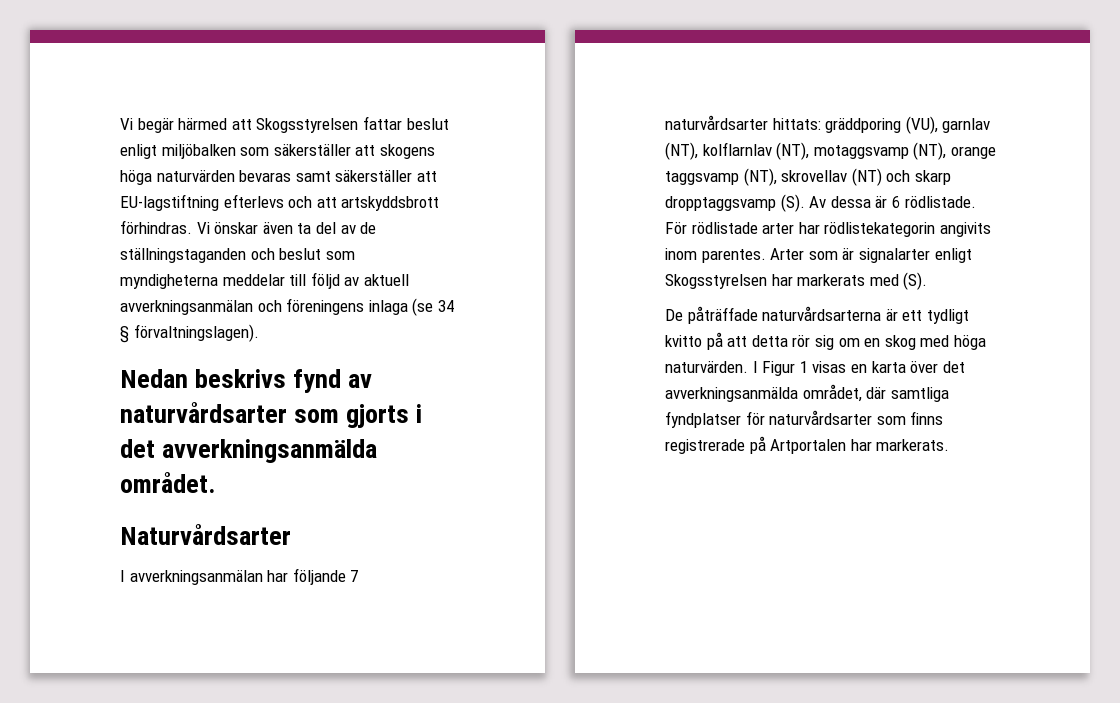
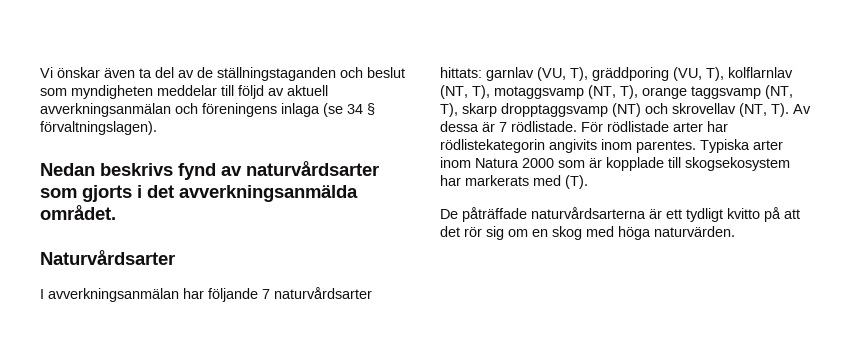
- Vi begär härmed att Skogsstyrelsen fattar beslut enligt miljöbalken som säkerställer att skogens höga naturvärden bevaras samt säkerställer att EU-lagstiftning efterlevs och att artskyddsbrott förhindras. Vi önskar även ta del av de ställningstaganden och beslut som myndigheterna meddelar till följd av aktuell avverkningsanmälan och föreningens inlaga (se 34 § förvaltningslagen).
+ Vi önskar även ta del av de ställningstaganden och beslut som myndigheten meddelar till följd av aktuell avverkningsanmälan och föreningens inlaga (se 34 § förvaltningslagen).
- I avverkningsanmälan har följande 7 naturvårdsarter hittats: gräddporing (VU), garnlav (NT), kolflarnlav (NT), motaggsvamp (NT), orange taggsvamp (NT), skrovellav (NT) och skarp dropptaggsvamp (S). Av dessa är 6 rödlistade.
+ I avverkningsanmälan har följande 7 naturvårdsarter hittats: garnlav (VU, T), gräddporing (VU, T), kolflarnlav (NT, T), motaggsvamp (NT, T), orange taggsvamp (NT, T), skarp dropptaggsvamp (NT) och skrovellav (NT, T). Av dessa är 7 rödlistade.
- Arter som är signalarter enligt Skogsstyrelsen har markerats med (S).
+ Typiska arter inom Natura 2000 som är kopplade till skogsekosystem har markerats med (T).
- De påträffade naturvårdsarterna är ett tydligt kvitto på att detta rör sig om en skog med höga naturvärden. I Figur 1 visas en karta över det avverkningsanmälda området, där samtliga fyndplatser för naturvårdsarter som finns registrerade på Artportalen har markerats.
+ De påträffade naturvårdsarterna är ett tydligt kvitto på att det rör sig om en skog med höga naturvärden.

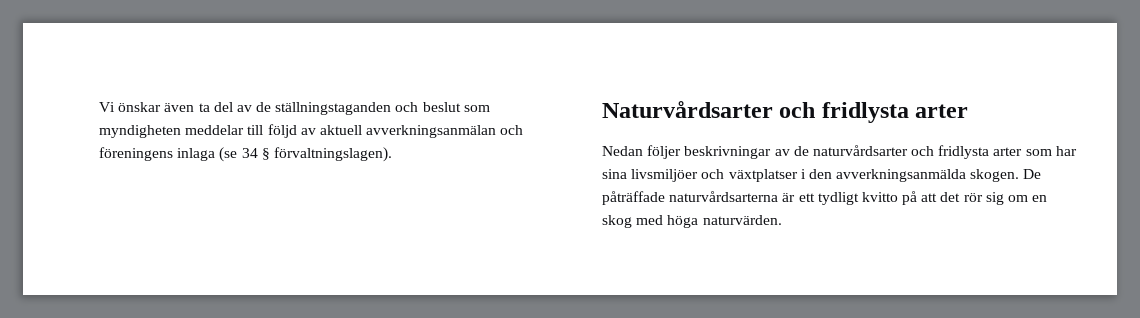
- Nedan beskrivs fynd av naturvårdsarter som gjorts i det avverkningsanmälda området.
- Naturvårdsarter
- I avverkningsanmälan har följande 7 naturvårdsarter hittats: garnlav (VU, T), gräddporing (VU, T), kolflarnlav (NT, T), motaggsvamp (NT, T), orange taggsvamp (NT, T), skarp dropptaggsvamp (NT) och skrovellav (NT, T). Av dessa är 7 rödlistade. För rödlistade arter har rödlistekategorin angivits inom parentes. Typiska arter inom Natura 2000 som är kopplade till skogsekosystem har markerats med (T).
- De påträffade naturvårdsarterna är ett tydligt kvitto på att det rör sig om en skog med höga naturvärden.
+ Naturvårdsarter och fridlysta arter
+ Nedan följer beskrivningar av de naturvårdsarter och fridlysta arter som har sina livsmiljöer och växtplatser i den avverkningsanmälda skogen. De påträffade naturvårdsarterna är ett tydligt kvitto på att det rör sig om en skog med höga naturvärden.

